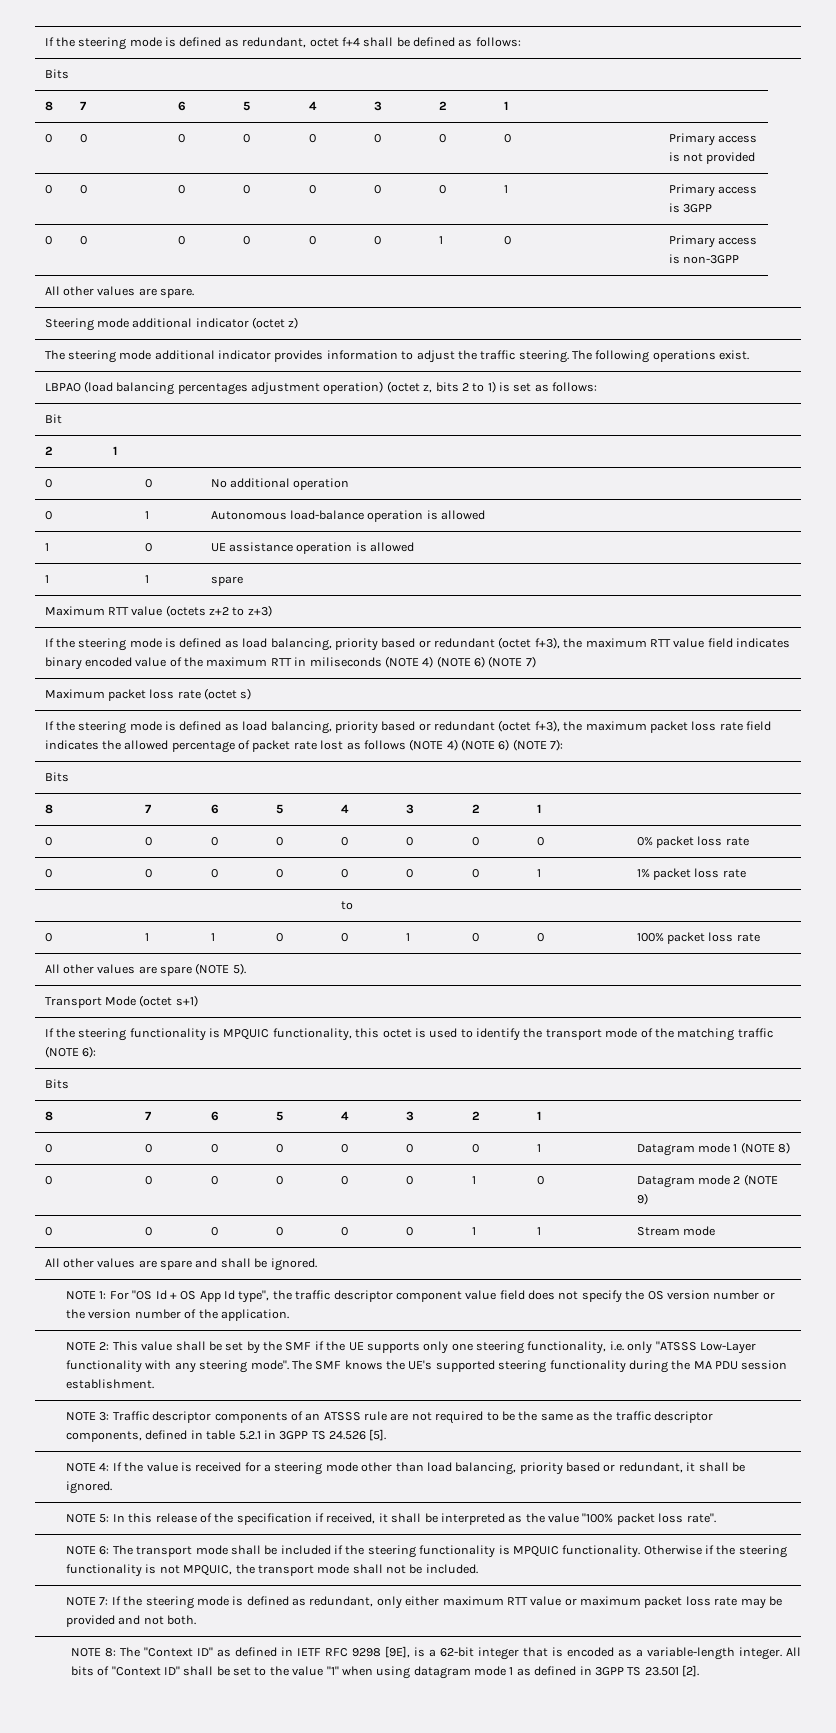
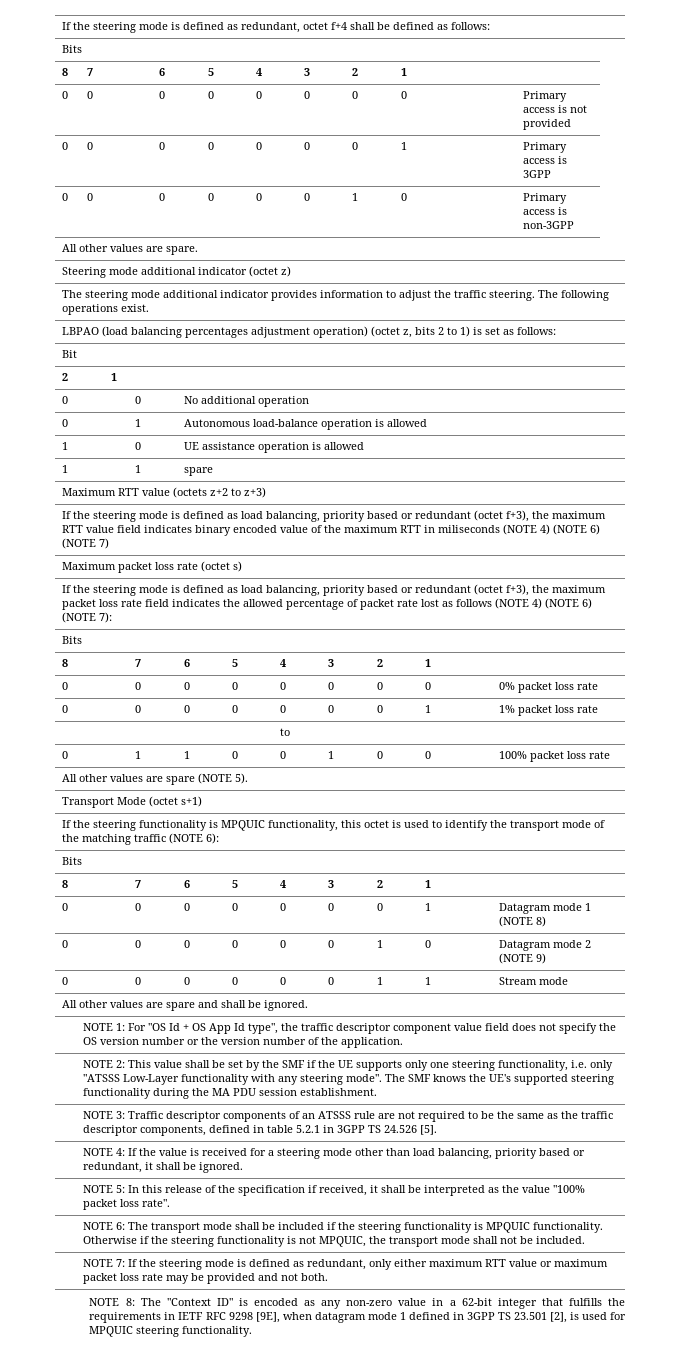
- NOTE 8: The "Context ID" as defined in IETF RFC 9298 [9E], is a 62-bit integer that is encoded as a variable-length integer. All bits of "Context ID" shall be set to the value "1" when using datagram mode 1 as defined in 3GPP TS 23.501 [2].
+ NOTE 8: The "Context ID" is encoded as any non-zero value in a 62-bit integer that fulfills the requirements in IETF RFC 9298 [9E], when datagram mode 1 defined in 3GPP TS 23.501 [2], is used for MPQUIC steering functionality.

